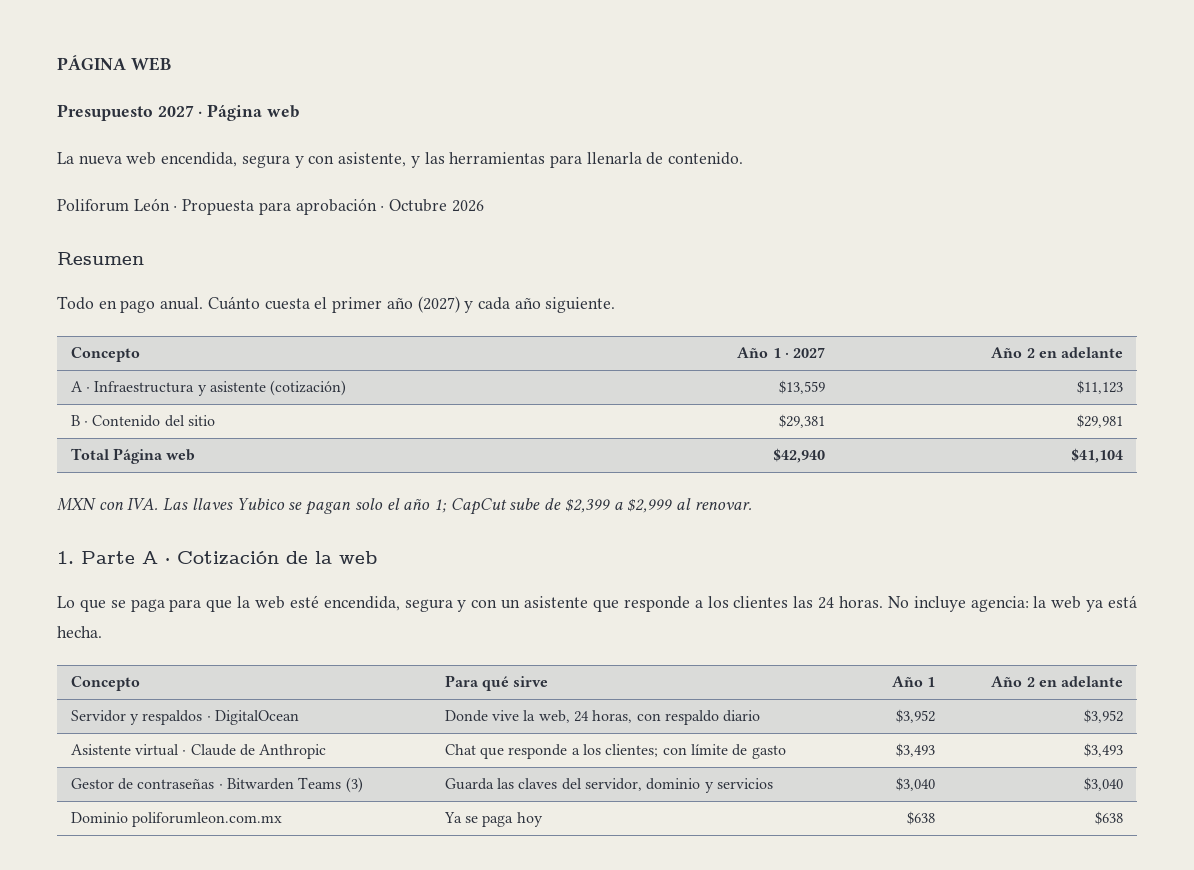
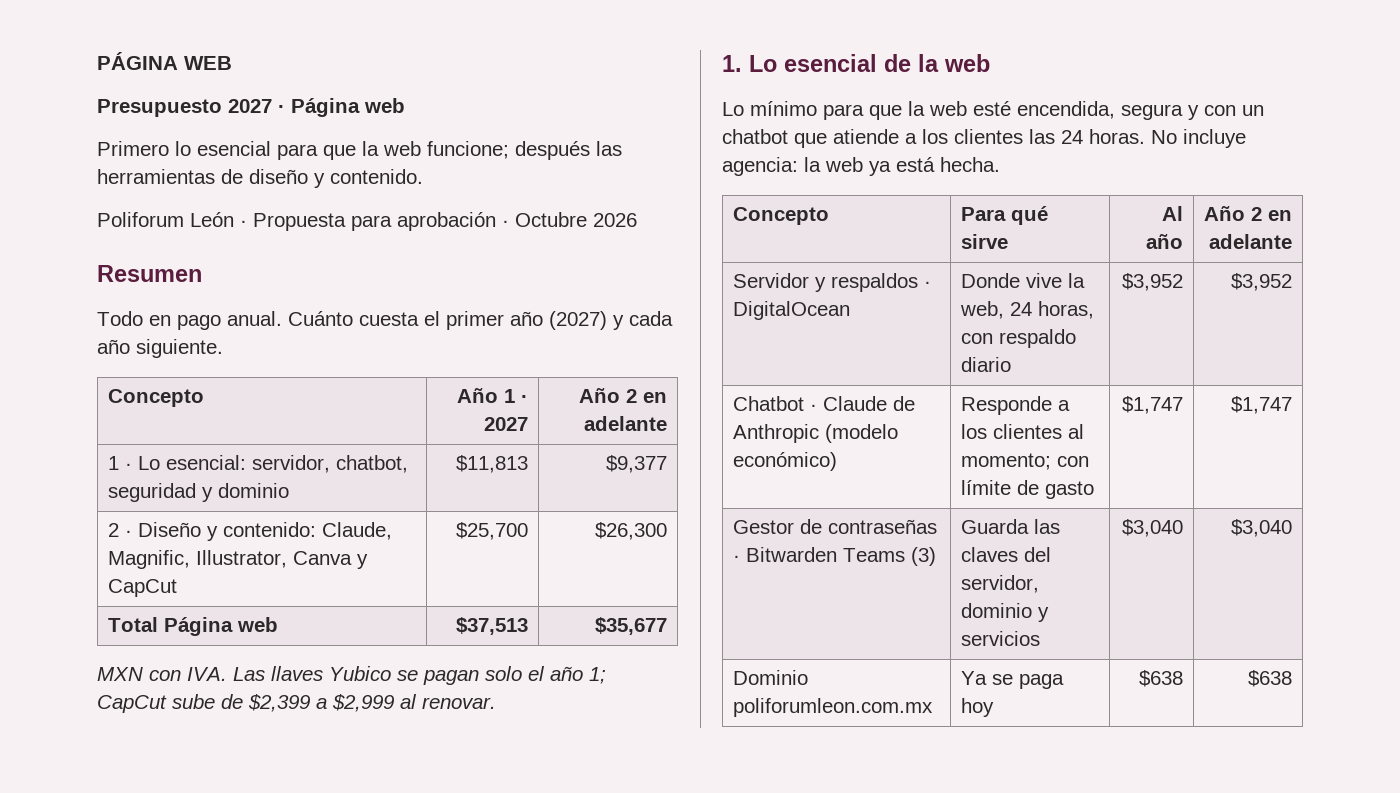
- La nueva web encendida, segura y con asistente, y las herramientas para llenarla de contenido.
+ Primero lo esencial para que la web funcione; después las herramientas de diseño y contenido.
- A · Infraestructura y asistente (cotización) | $13,559 | $11,123
- B · Contenido del sitio | $29,381 | $29,981
+ 1 · Lo esencial: servidor, chatbot, seguridad y dominio | $11,813 | $9,377
+ 2 · Diseño y contenido: Claude, Magnific, Illustrator, Canva y CapCut | $25,700 | $26,300
- Total Página web | $42,940 | $41,104
+ Total Página web | $37,513 | $35,677
- 1. Parte A · Cotización de la web
+ 1. Lo esencial de la web
- Lo que se paga para que la web esté encendida, segura y con un asistente que responde a los clientes las 24 horas.
+ Lo mínimo para que la web esté encendida, segura y con un chatbot que atiende a los clientes las 24 horas.
- Concepto | Para qué sirve | Año 1 | Año 2 en adelante
+ Concepto | Para qué sirve | Al año | Año 2 en adelante
- Asistente virtual · Claude de Anthropic | Chat que responde a los clientes; con límite de gasto | $3,493 | $3,493
+ Chatbot · Claude de Anthropic (modelo económico) | Responde a los clientes al momento; con límite de gasto | $1,747 | $1,747

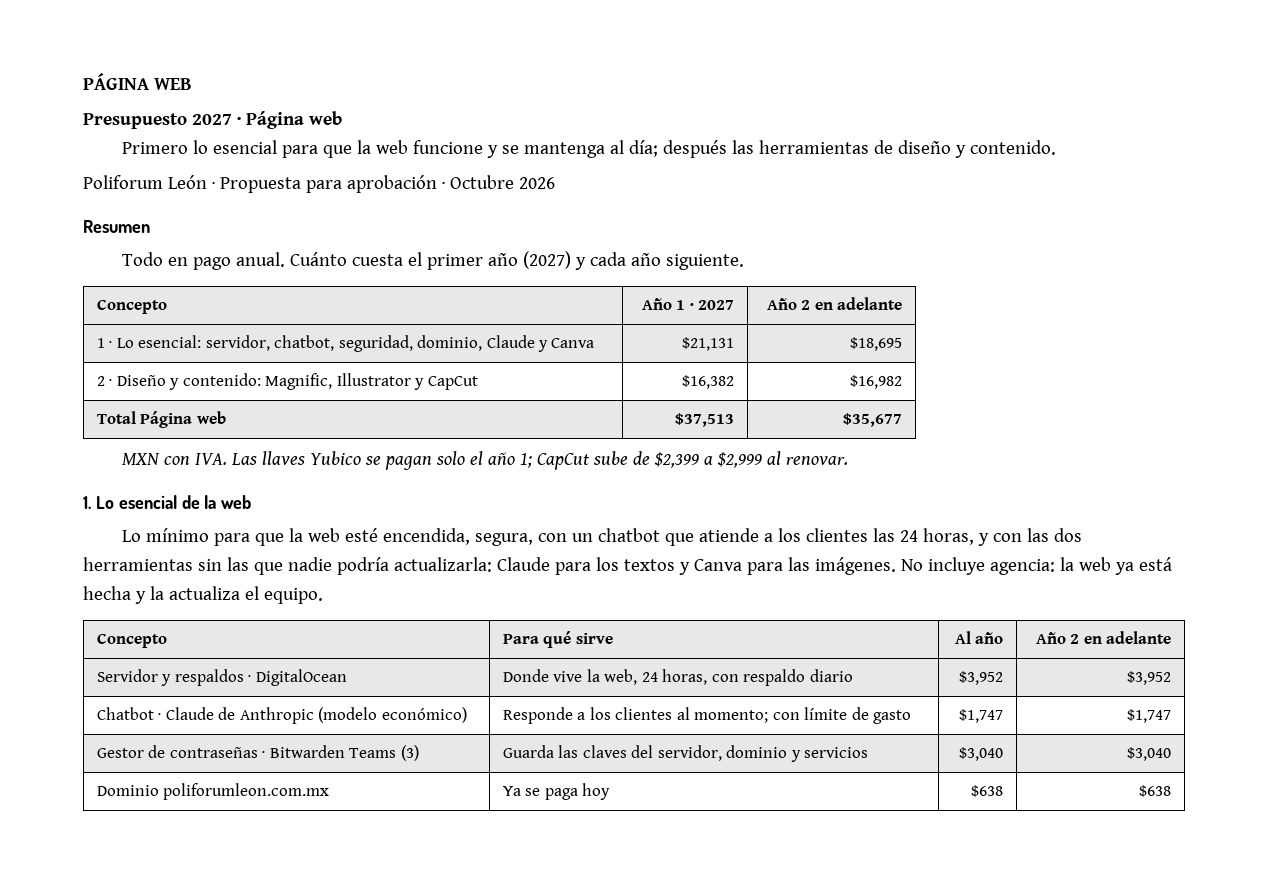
- Primero lo esencial para que la web funcione; después las herramientas de diseño y contenido.
+ Primero lo esencial para que la web funcione y se mantenga al día; después las herramientas de diseño y contenido.
- 1 · Lo esencial: servidor, chatbot, seguridad y dominio | $11,813 | $9,377
+ 1 · Lo esencial: servidor, chatbot, seguridad, dominio, Claude y Canva | $21,131 | $18,695
- 2 · Diseño y contenido: Claude, Magnific, Illustrator, Canva y CapCut | $25,700 | $26,300
+ 2 · Diseño y contenido: Magnific, Illustrator y CapCut | $16,382 | $16,982
- Lo mínimo para que la web esté encendida, segura y con un chatbot que atiende a los clientes las 24 horas.
+ Lo mínimo para que la web esté encendida, segura, con un chatbot que atiende a los clientes las 24 horas, y con las dos herramientas sin las que nadie podría actualizarla: Claude para los textos y Canva para las imágenes.
- No incluye agencia: la web ya está hecha.
+ No incluye agencia: la web ya está hecha y la actualiza el equipo.

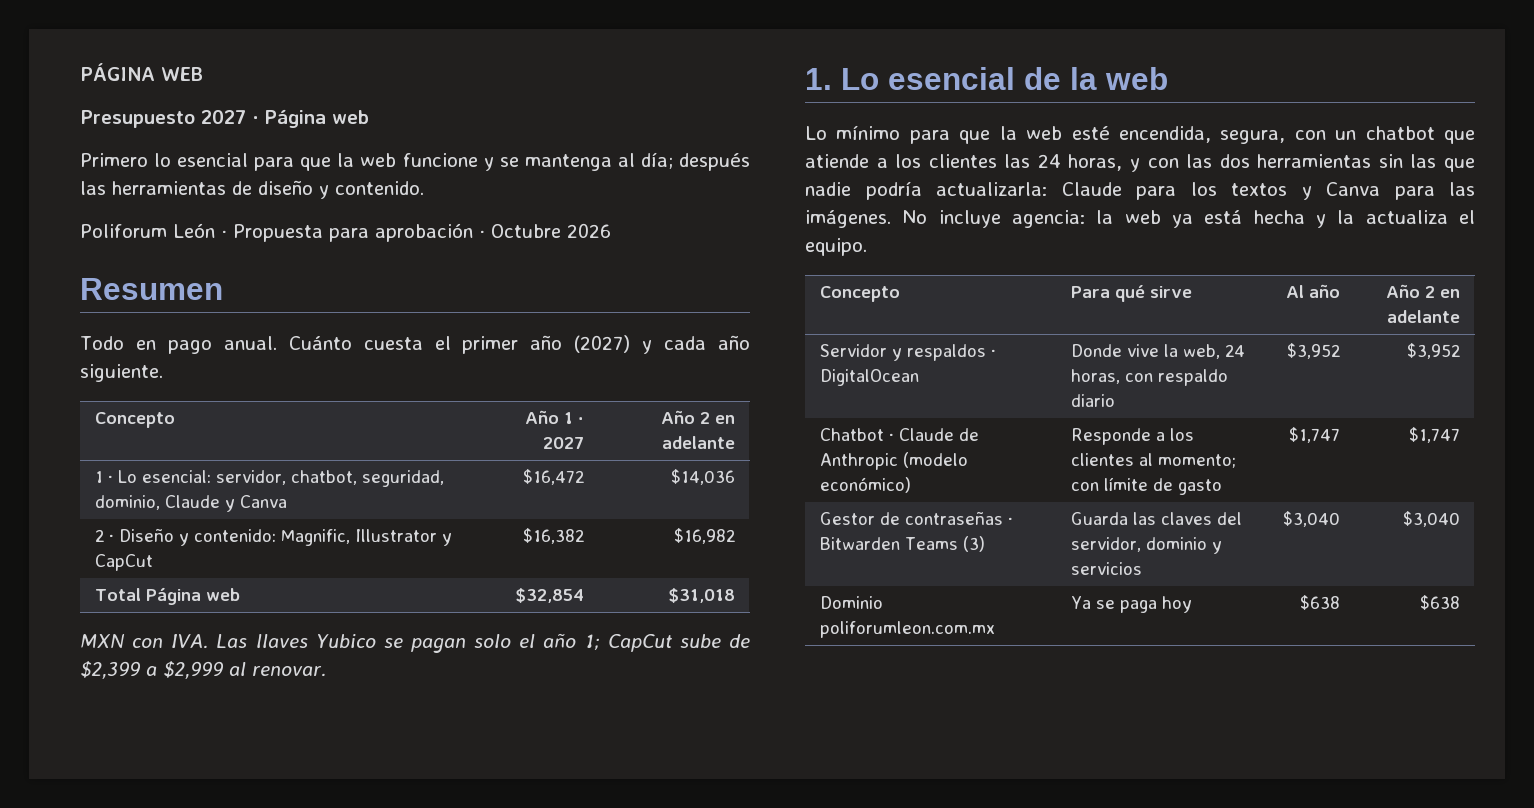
- 1 · Lo esencial: servidor, chatbot, seguridad, dominio, Claude y Canva | $21,131 | $18,695
+ 1 · Lo esencial: servidor, chatbot, seguridad, dominio, Claude y Canva | $16,472 | $14,036
- Total Página web | $37,513 | $35,677
+ Total Página web | $32,854 | $31,018

